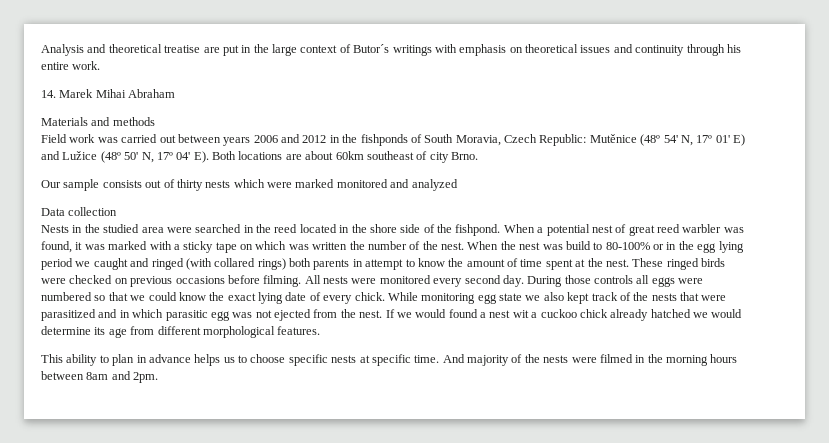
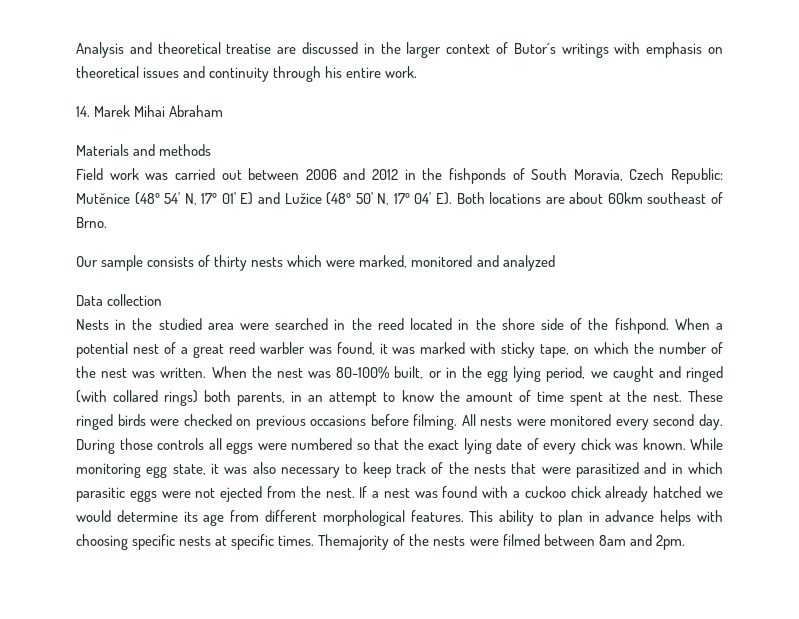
- Analysis and theoretical treatise are put in the large context of Butor´s writings with emphasis on theoretical issues and continuity through his entire work.
+ Analysis and theoretical treatise are discussed in the larger context of Butor´s writings with emphasis on theoretical issues and continuity through his entire work.
- Field work was carried out between years 2006 and 2012 in the fishponds of South Moravia, Czech Republic: Mutěnice (48º 54' N, 17º 01' E) and Lužice (48º 50' N, 17º 04' E). Both locations are about 60km southeast of city Brno.
+ Field work was carried out between 2006 and 2012 in the fishponds of South Moravia, Czech Republic: Mutěnice (48º 54' N, 17º 01' E) and Lužice (48º 50' N, 17º 04' E). Both locations are about 60km southeast of Brno.
- Our sample consists out of thirty nests which were marked monitored and analyzed
+ Our sample consists of thirty nests which were marked, monitored and analyzed
- When a potential nest of great reed warbler was found, it was marked with a sticky tape on which was written the number of the nest.
+ When a potential nest of a great reed warbler was found, it was marked with sticky tape, on which the number of the nest was written.
- When the nest was build to 80-100% or in the egg lying period we caught and ringed (with collared rings) both parents in attempt to know the amount of time spent at the nest.
+ When the nest was 80-100% built, or in the egg lying period, we caught and ringed (with collared rings) both parents, in an attempt to know the amount of time spent at the nest.
- During those controls all eggs were numbered so that we could know the exact lying date of every chick. While monitoring egg state we also kept track of the nests that were parasitized and in which parasitic egg was not ejected from the nest.
+ During those controls all eggs were numbered so that the exact lying date of every chick was known. While monitoring egg state, it was also necessary to keep track of the nests that were parasitized and in which parasitic eggs were not ejected from the nest.
- If we would found a nest wit a cuckoo chick already hatched we would determine its age from different morphological features.
- This ability to plan in advance helps us to choose specific nests at specific time. And majority of the nests were filmed in the morning hours between 8am and 2pm.
+ If a nest was found with a cuckoo chick already hatched we would determine its age from different morphological features. This ability to plan in advance helps with choosing specific nests at specific times. Themajority of the nests were filmed between 8am and 2pm.

